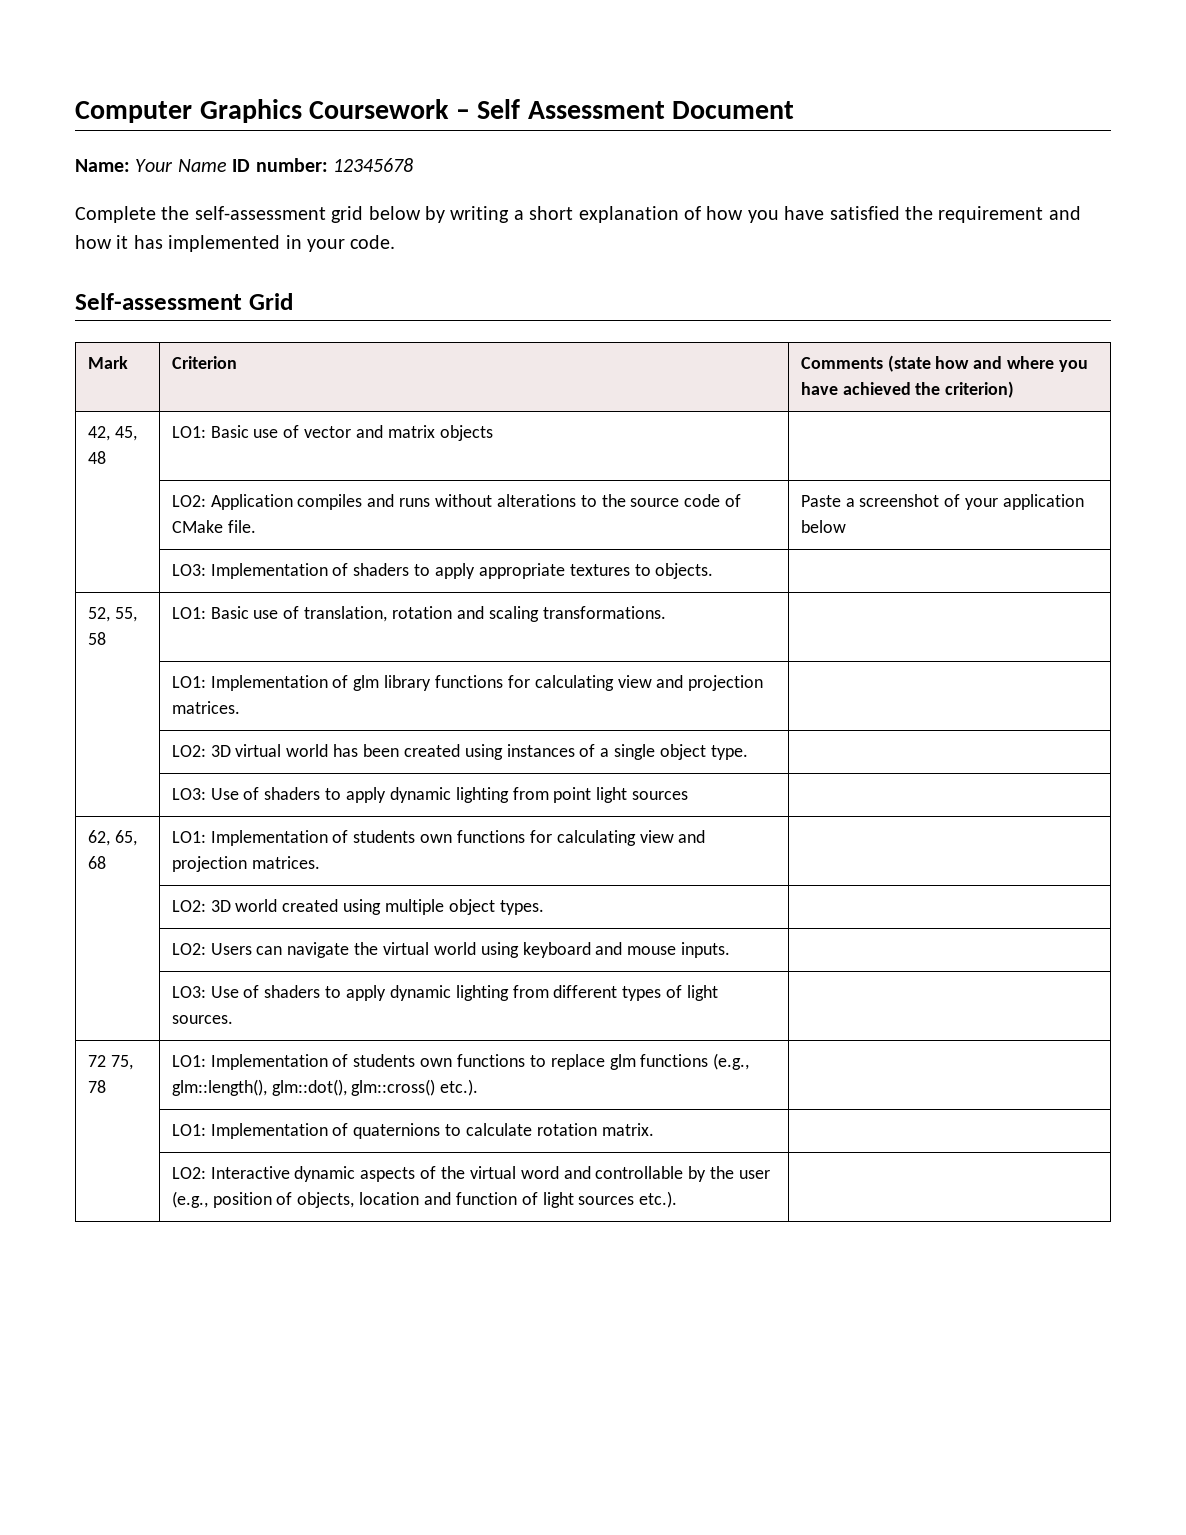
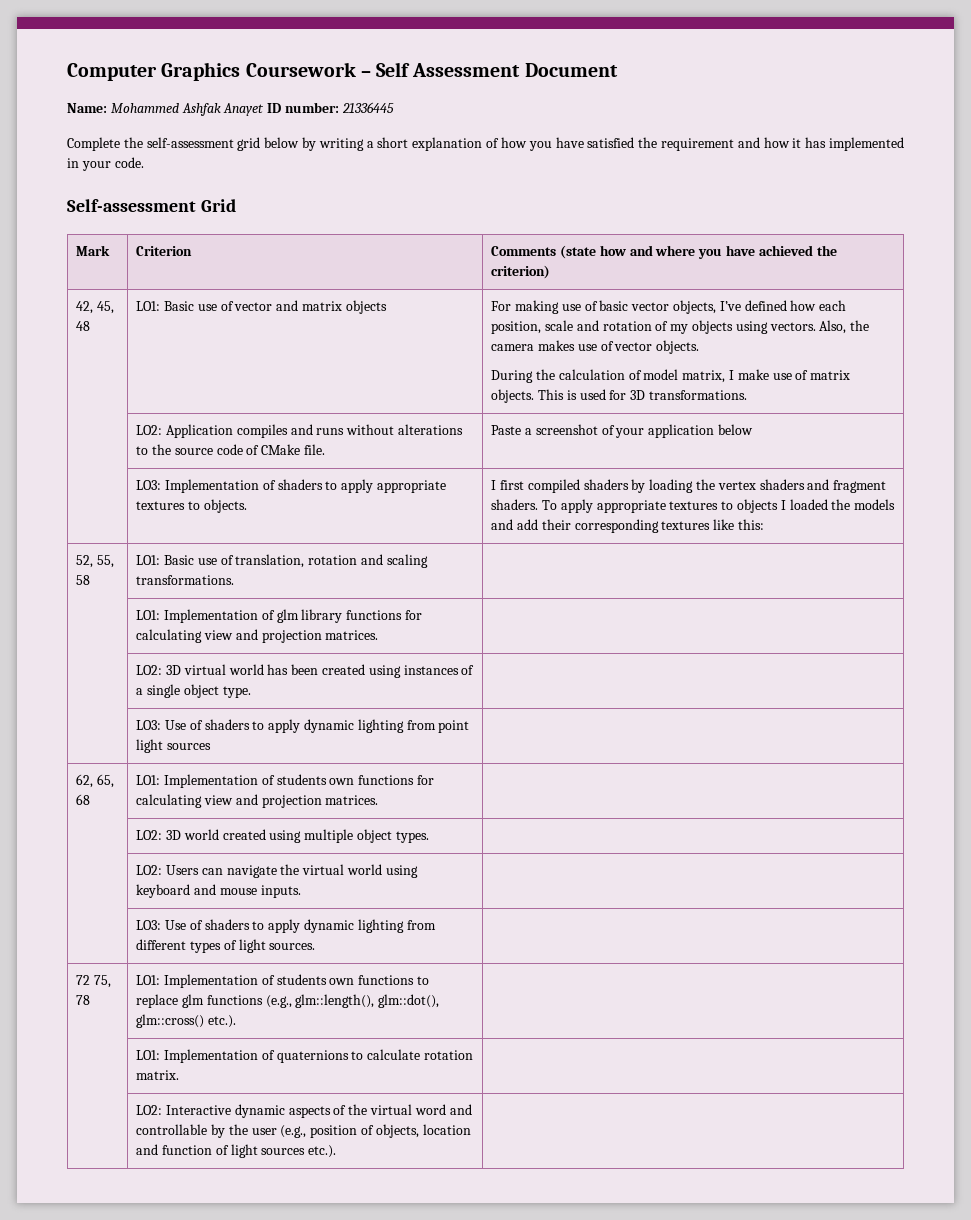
- Name: Your Name ID number: 12345678
+ Name: Mohammed Ashfak Anayet ID number: 21336445
+ For making use of basic vector objects, I’ve defined how each position, scale and rotation of my objects using vectors. Also, the camera makes use of vector objects.
+ During the calculation of model matrix, I make use of matrix objects. This is used for 3D transformations.
- | LO3: Implementation of shaders to apply appropriate textures to objects. |
+ | LO3: Implementation of shaders to apply appropriate textures to objects. | I first compiled shaders by loading the vertex shaders and fragment shaders. To apply appropriate textures to objects I loaded the models and add their corresponding textures like this:

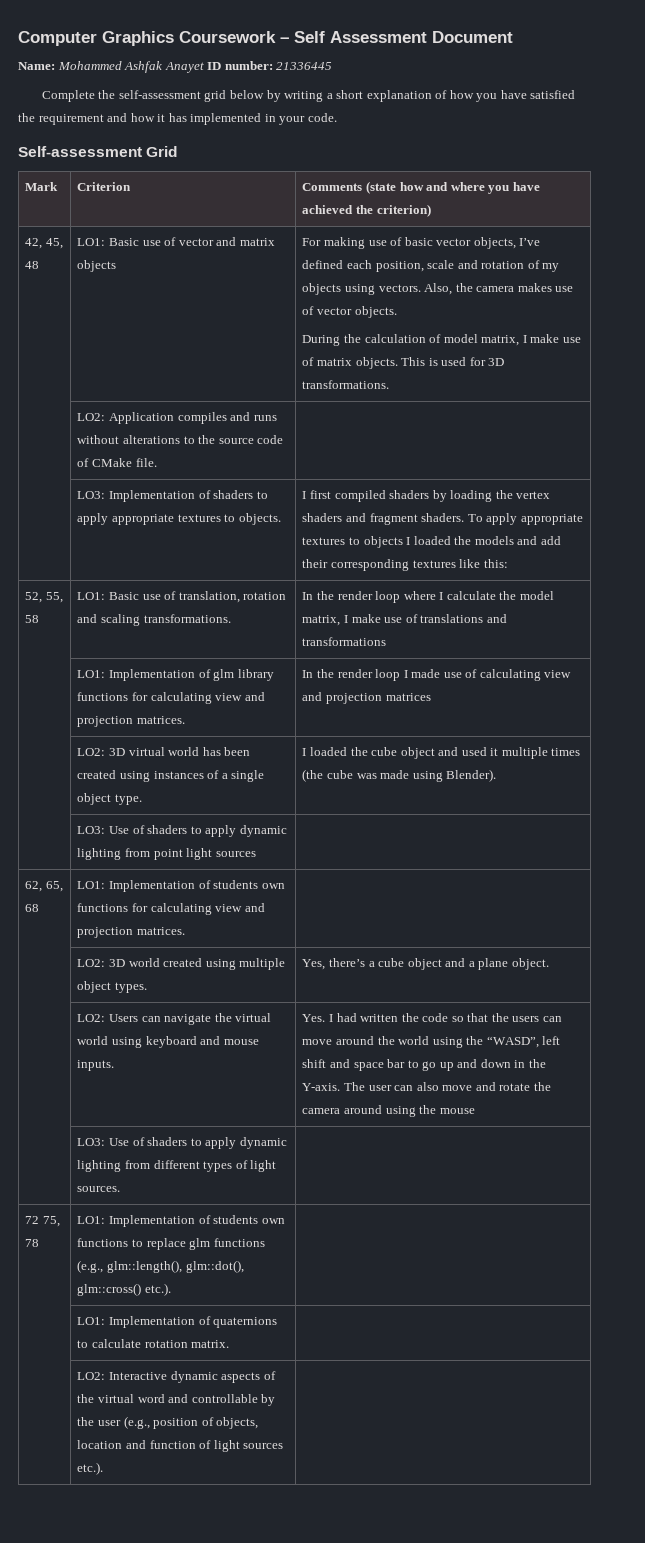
- For making use of basic vector objects, I’ve defined how each position, scale and rotation of my objects using vectors.
+ For making use of basic vector objects, I’ve defined each position, scale and rotation of my objects using vectors.
- | LO2: Application compiles and runs without alterations to the source code of CMake file. | Paste a screenshot of your application below
+ | LO2: Application compiles and runs without alterations to the source code of CMake file. |
- 52, 55, 58 | LO1: Basic use of translation, rotation and scaling transformations. |
+ 52, 55, 58 | LO1: Basic use of translation, rotation and scaling transformations. | In the render loop where I calculate the model matrix, I make use of translations and transformations
- | LO1: Implementation of glm library functions for calculating view and projection matrices. |
+ | LO1: Implementation of glm library functions for calculating view and projection matrices. | In the render loop I made use of calculating view and projection matrices
- | LO2: 3D virtual world has been created using instances of a single object type. |
+ | LO2: 3D virtual world has been created using instances of a single object type. | I loaded the cube object and used it multiple times (the cube was made using Blender).
- | LO2: 3D world created using multiple object types. |
+ | LO2: 3D world created using multiple object types. | Yes, there’s a cube object and a plane object.
+ Yes. I had written the code so that the users can move around the world using the “WASD”, left shift and space bar to go up and down in the Y-axis. The user can also move and rotate the camera around using the mouse

